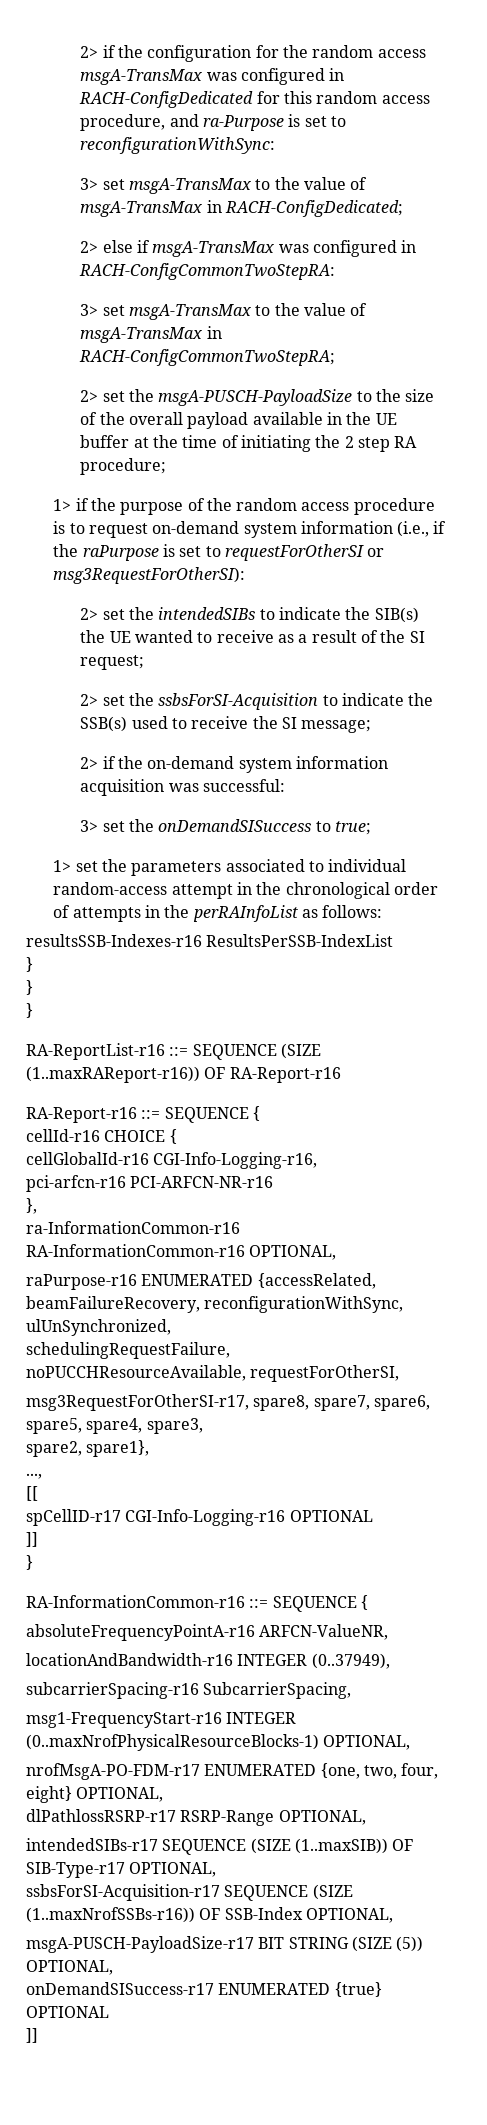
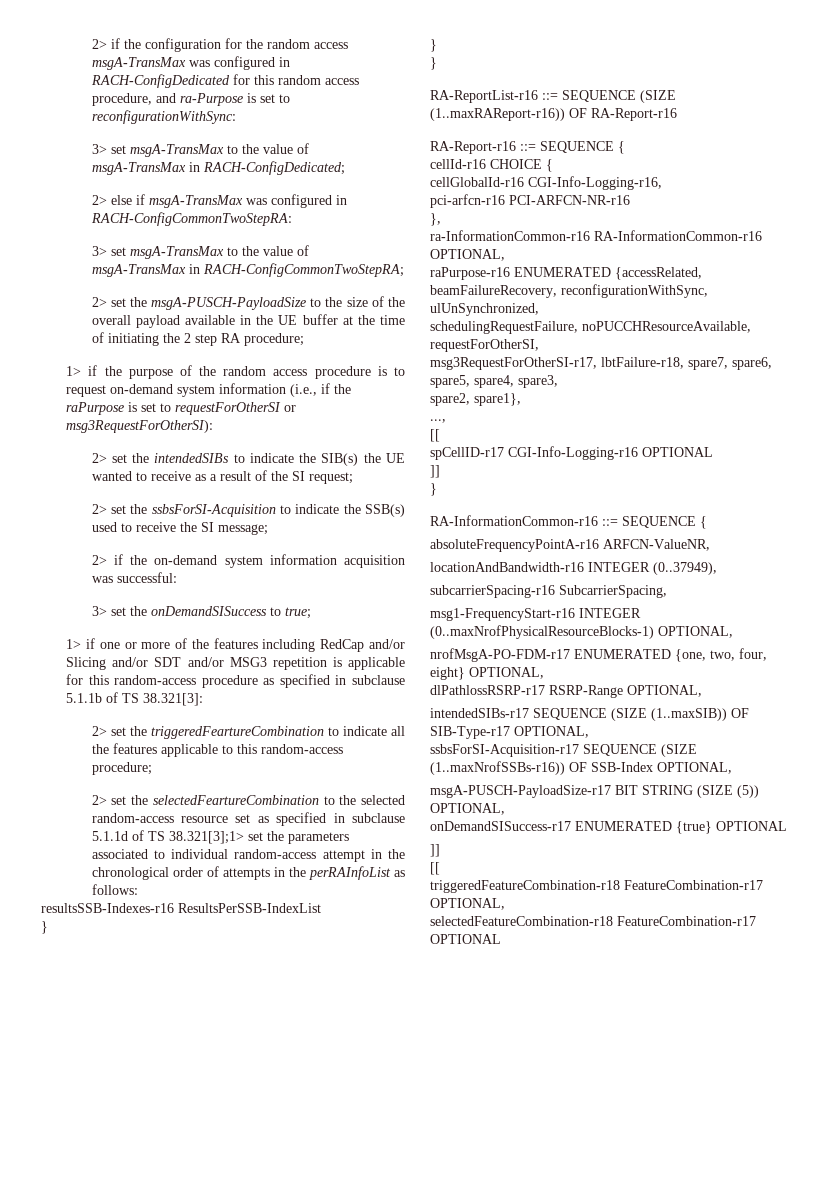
- 1> set the parameters associated to individual random-access attempt in the chronological order of attempts in the perRAInfoList as follows:
+ 1> if one or more of the features including RedCap and/or Slicing and/or SDT and/or MSG3 repetition is applicable for this random-access procedure as specified in subclause 5.1.1b of TS 38.321[3]:
+ 2> set the triggeredFeartureCombination to indicate all the features applicable to this random-access procedure;
+ 2> set the selectedFeartureCombination to the selected random-access resource set as specified in subclause 5.1.1d of TS 38.321[3];1> set the parameters associated to individual random-access attempt in the chronological order of attempts in the perRAInfoList as follows:
- msg3RequestForOtherSI-r17, spare8, spare7, spare6, spare5, spare4, spare3,
+ msg3RequestForOtherSI-r17, lbtFailure-r18, spare7, spare6, spare5, spare4, spare3,
  onDemandSISuccess-r17 ENUMERATED {true} OPTIONAL
  ]]
+ [[
+ triggeredFeatureCombination-r18 FeatureCombination-r17 OPTIONAL,
+ selectedFeatureCombination-r18 FeatureCombination-r17 OPTIONAL

